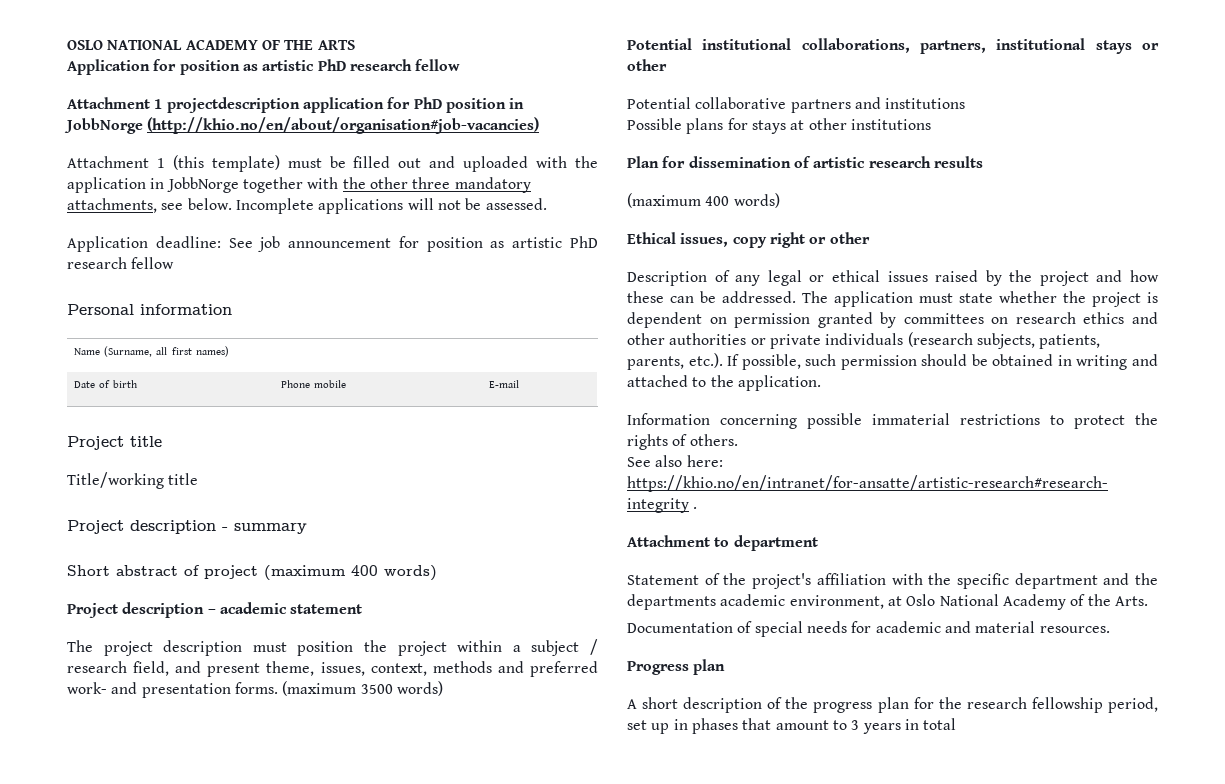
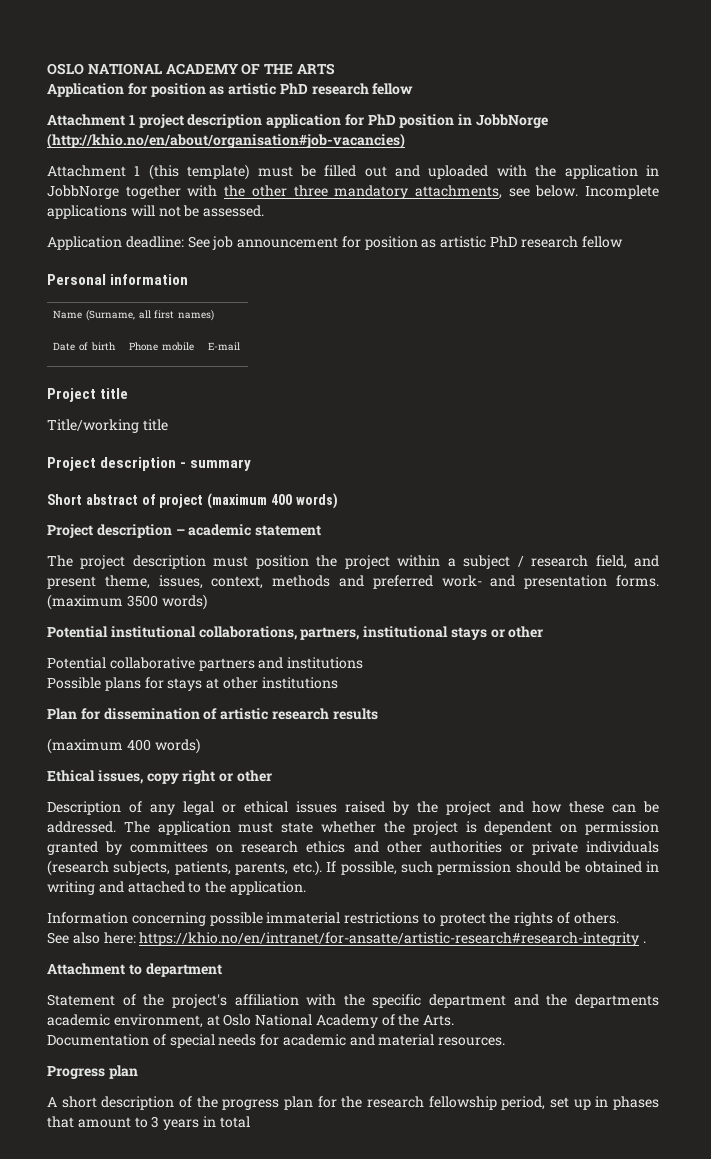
- Attachment 1 projectdescription application for PhD position in JobbNorge (http://khio.no/en/about/organisation#job-vacancies)
+ Attachment 1 project description application for PhD position in JobbNorge (http://khio.no/en/about/organisation#job-vacancies)

